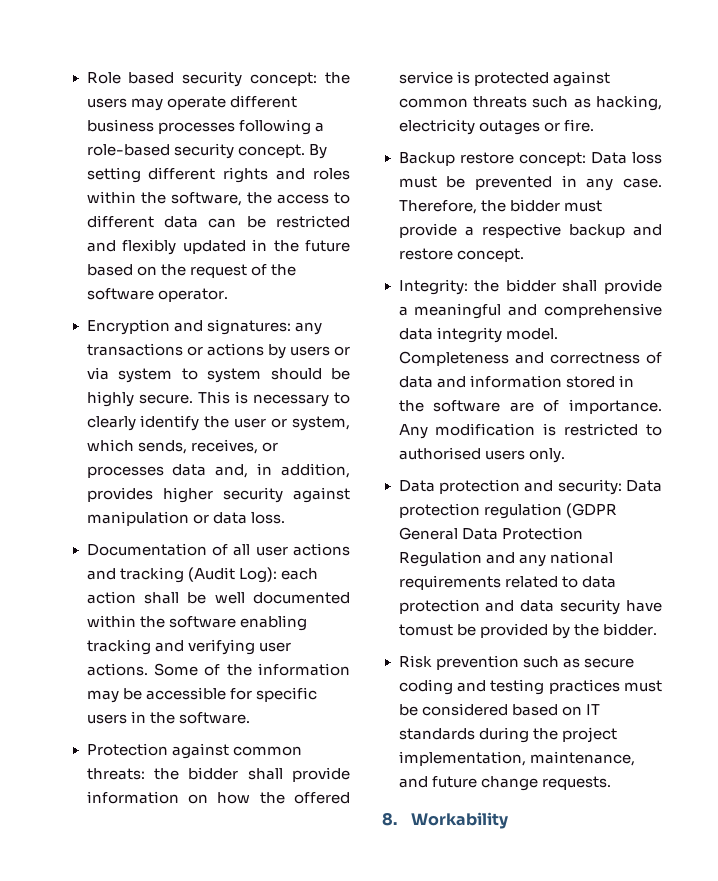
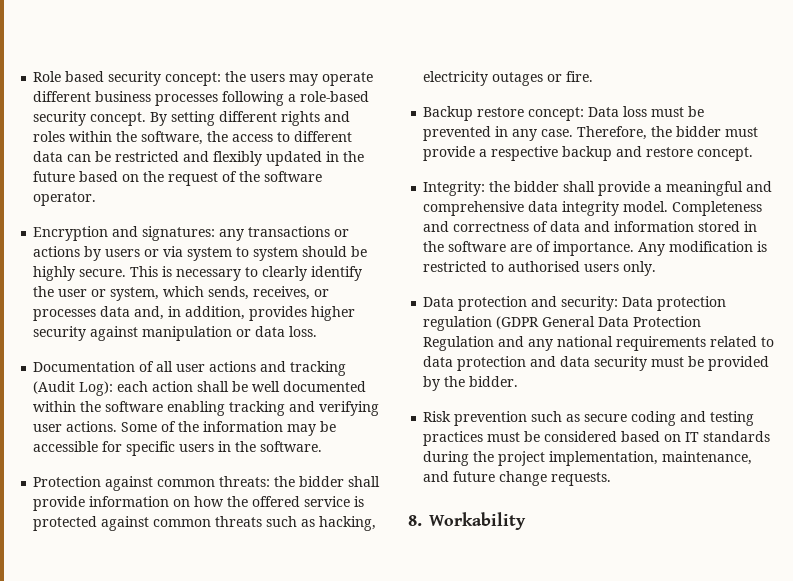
- Data protection and security: Data protection regulation (GDPR General Data Protection Regulation and any national requirements related to data protection and data security have tomust be provided by the bidder.
+ Data protection and security: Data protection regulation (GDPR General Data Protection Regulation and any national requirements related to data protection and data security must be provided by the bidder.

